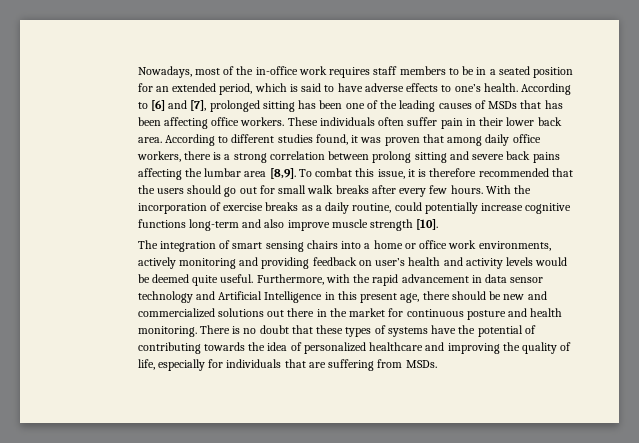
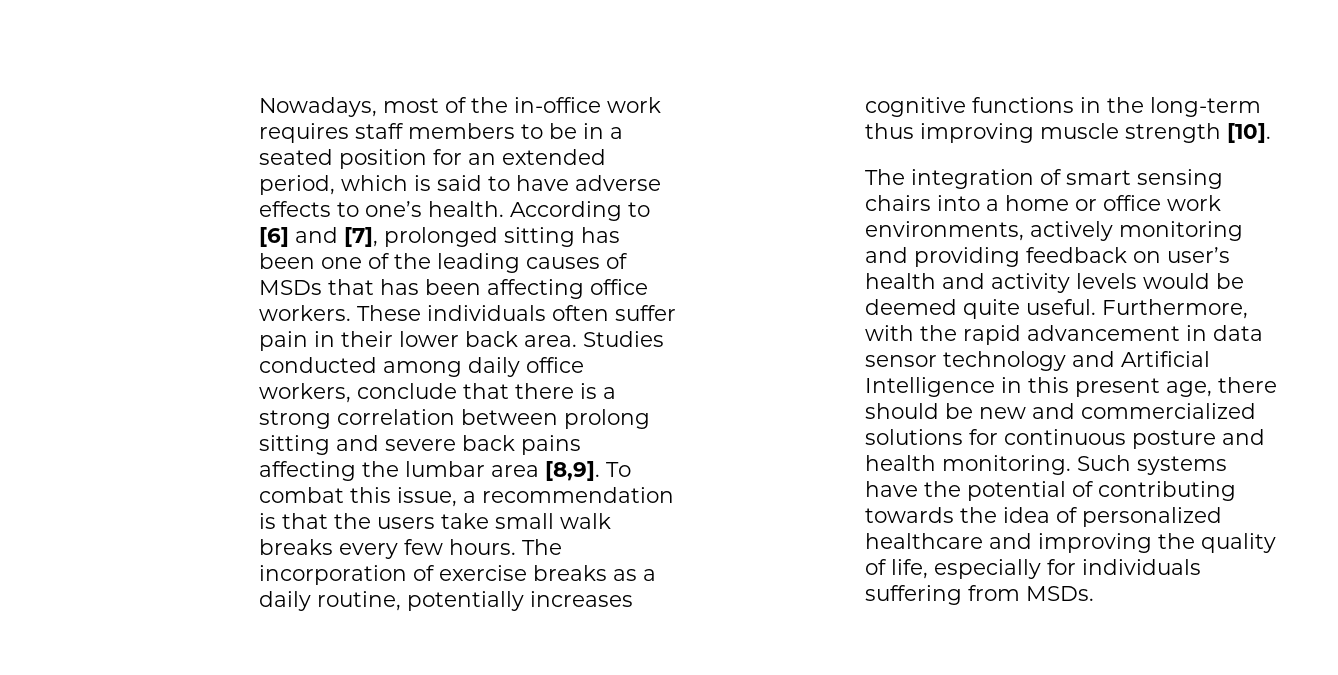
- According to different studies found, it was proven that among daily office workers, there is a strong correlation between prolong sitting and severe back pains affecting the lumbar area [8,9].
+ Studies conducted among daily office workers, conclude that there is a strong correlation between prolong sitting and severe back pains affecting the lumbar area [8,9].
- To combat this issue, it is therefore recommended that the users should go out for small walk breaks after every few hours.
+ To combat this issue, a recommendation is that the users take small walk breaks every few hours.
- With the incorporation of exercise breaks as a daily routine, could potentially increase cognitive functions long-term and also improve muscle strength [10].
+ The incorporation of exercise breaks as a daily routine, potentially increases cognitive functions in the long-term thus improving muscle strength [10].
- Furthermore, with the rapid advancement in data sensor technology and Artificial Intelligence in this present age, there should be new and commercialized solutions out there in the market for continuous posture and health monitoring.
+ Furthermore, with the rapid advancement in data sensor technology and Artificial Intelligence in this present age, there should be new and commercialized solutions for continuous posture and health monitoring.
- There is no doubt that these types of systems have the potential of contributing towards the idea of personalized healthcare and improving the quality of life, especially for individuals that are suffering from MSDs.
+ Such systems have the potential of contributing towards the idea of personalized healthcare and improving the quality of life, especially for individuals suffering from MSDs.

